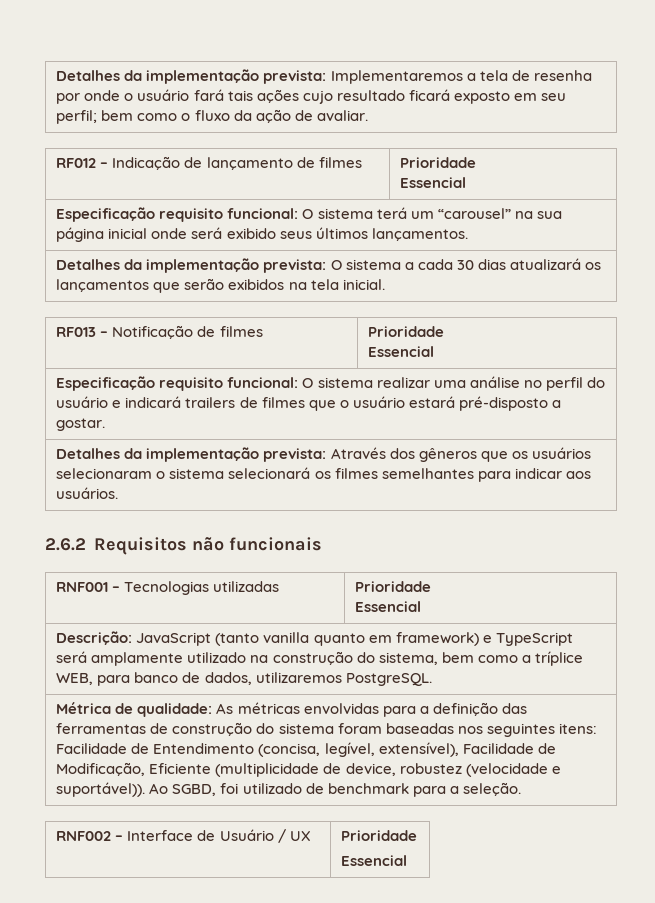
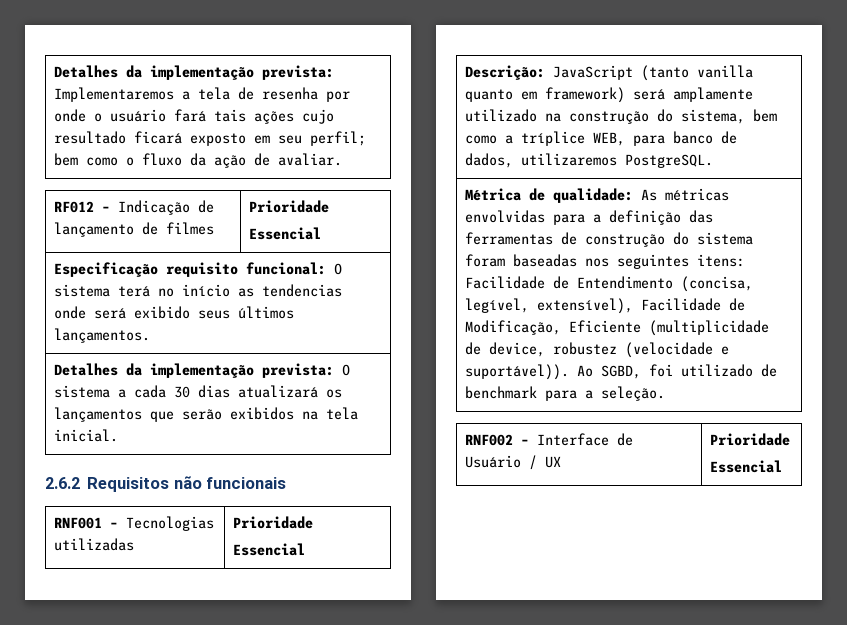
- Especificação requisito funcional: O sistema terá um “carousel” na sua página inicial onde será exibido seus últimos lançamentos.
+ Especificação requisito funcional: O sistema terá no início as tendencias onde será exibido seus últimos lançamentos.
- RF013 – Notificação de filmes | Prioridade
- Essencial
- Especificação requisito funcional: O sistema realizar uma análise no perfil do usuário e indicará trailers de filmes que o usuário estará pré-disposto a gostar.
- Detalhes da implementação prevista: Através dos gêneros que os usuários selecionaram o sistema selecionará os filmes semelhantes para indicar aos usuários.
- Descrição: JavaScript (tanto vanilla quanto em framework) e TypeScript será amplamente utilizado na construção do sistema, bem como a tríplice WEB, para banco de dados, utilizaremos PostgreSQL.
+ Descrição: JavaScript (tanto vanilla quanto em framework) será amplamente utilizado na construção do sistema, bem como a tríplice WEB, para banco de dados, utilizaremos PostgreSQL.

